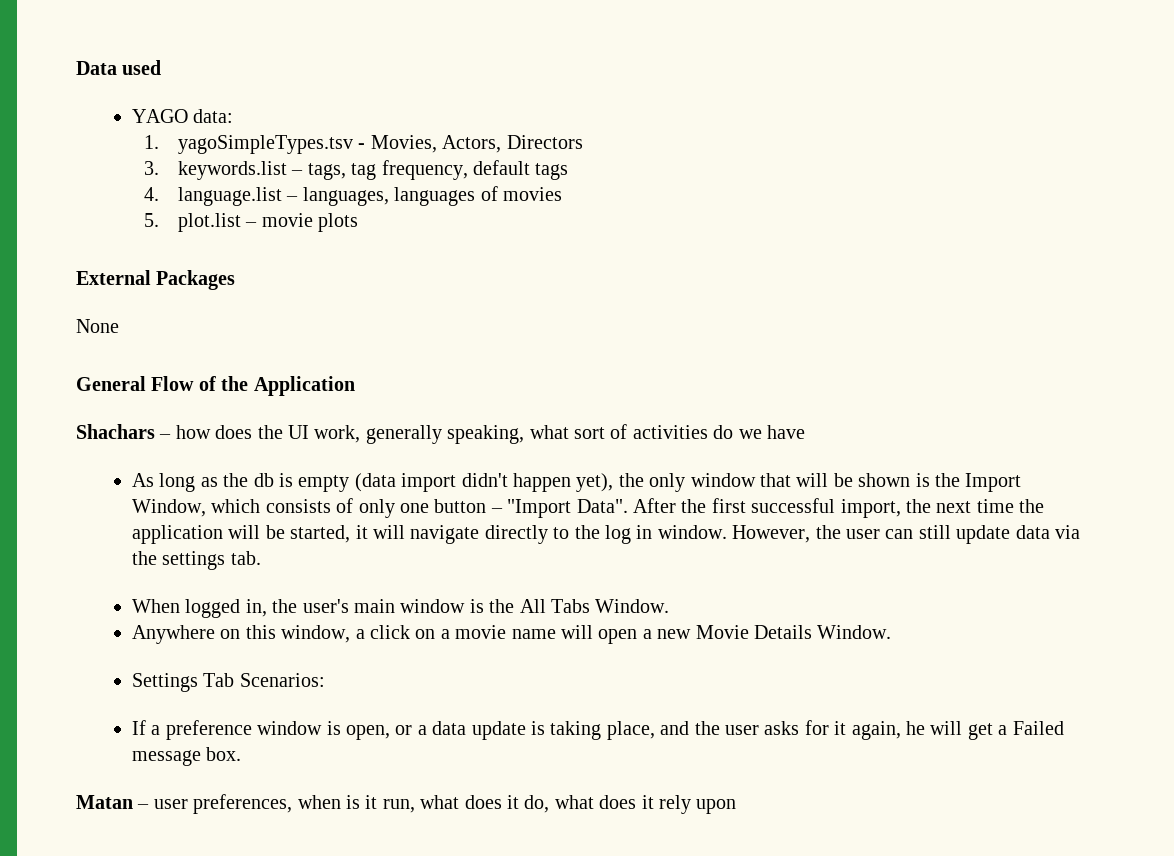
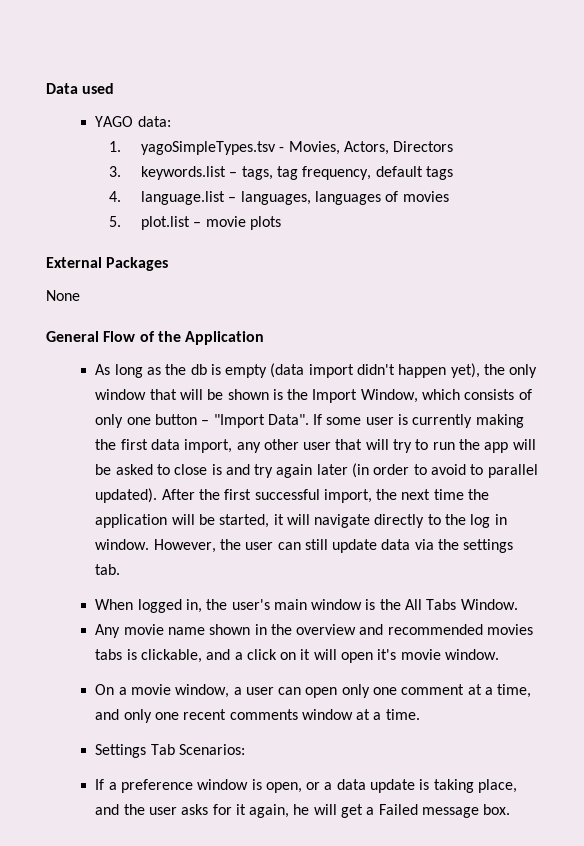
- Shachars – how does the UI work, generally speaking, what sort of activities do we have
+ If some user is currently making the first data import, any other user that will try to run the app will be asked to close is and try again later (in order to avoid to parallel updated).
- Anywhere on this window, a click on a movie name will open a new Movie Details Window.
+ Any movie name shown in the overview and recommended movies tabs is clickable, and a click on it will open it's movie window.
+ On a movie window, a user can open only one comment at a time, and only one recent comments window at a time.
- Matan – user preferences, when is it run, what does it do, what does it rely upon

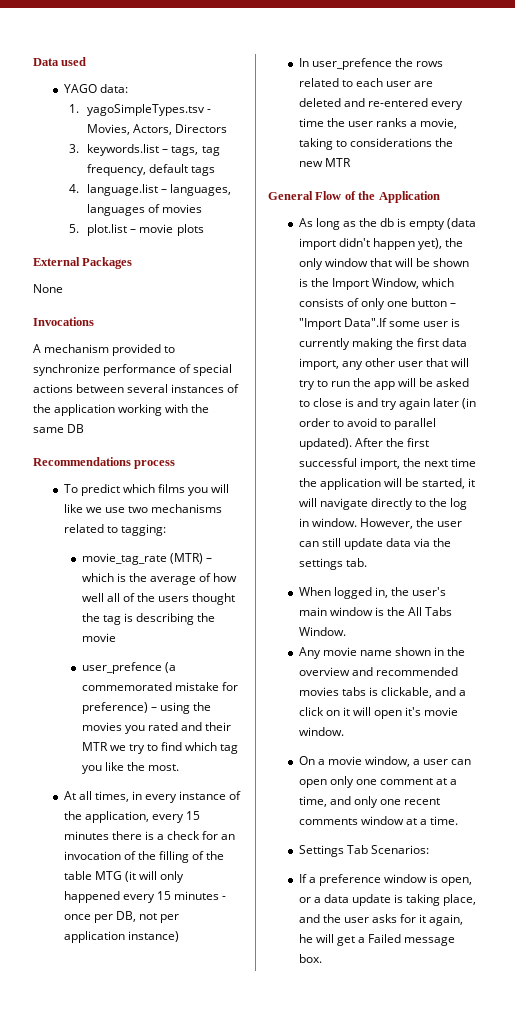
+ Invocations
+ A mechanism provided to synchronize performance of special actions between several instances of the application working with the same DB
+ Recommendations process
+ To predict which films you will like we use two mechanisms related to tagging:
+ movie_tag_rate (MTR) – which is the average of how well all of the users thought the tag is describing the movie
+ user_prefence (a commemorated mistake for preference) – using the movies you rated and their MTR we try to find which tag you like the most.
+ At all times, in every instance of the application, every 15 minutes there is a check for an invocation of the filling of the table MTG (it will only happened every 15 minutes - once per DB, not per application instance)
+ In user_prefence the rows related to each user are deleted and re-entered every time the user ranks a movie, taking to considerations the new MTR
- As long as the db is empty (data import didn't happen yet), the only window that will be shown is the Import Window, which consists of only one button – "Import Data". If some user is currently making the first data import, any other user that will try to run the app will be asked to close is and try again later (in order to avoid to parallel updated).
+ As long as the db is empty (data import didn't happen yet), the only window that will be shown is the Import Window, which consists of only one button – "Import Data".If some user is currently making the first data import, any other user that will try to run the app will be asked to close is and try again later (in order to avoid to parallel updated).

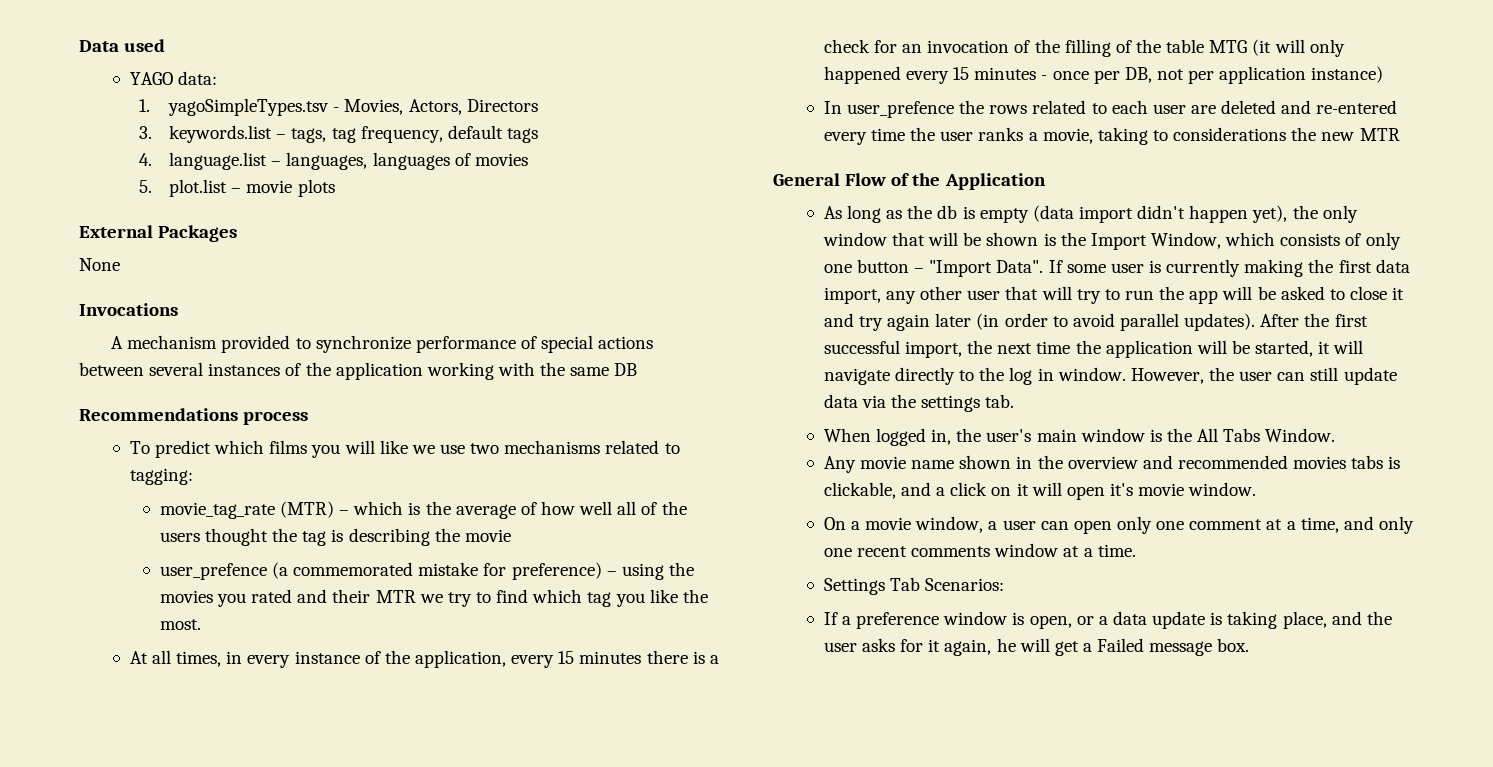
- As long as the db is empty (data import didn't happen yet), the only window that will be shown is the Import Window, which consists of only one button – "Import Data".If some user is currently making the first data import, any other user that will try to run the app will be asked to close is and try again later (in order to avoid to parallel updated).
+ As long as the db is empty (data import didn't happen yet), the only window that will be shown is the Import Window, which consists of only one button – "Import Data". If some user is currently making the first data import, any other user that will try to run the app will be asked to close it and try again later (in order to avoid parallel updates).

